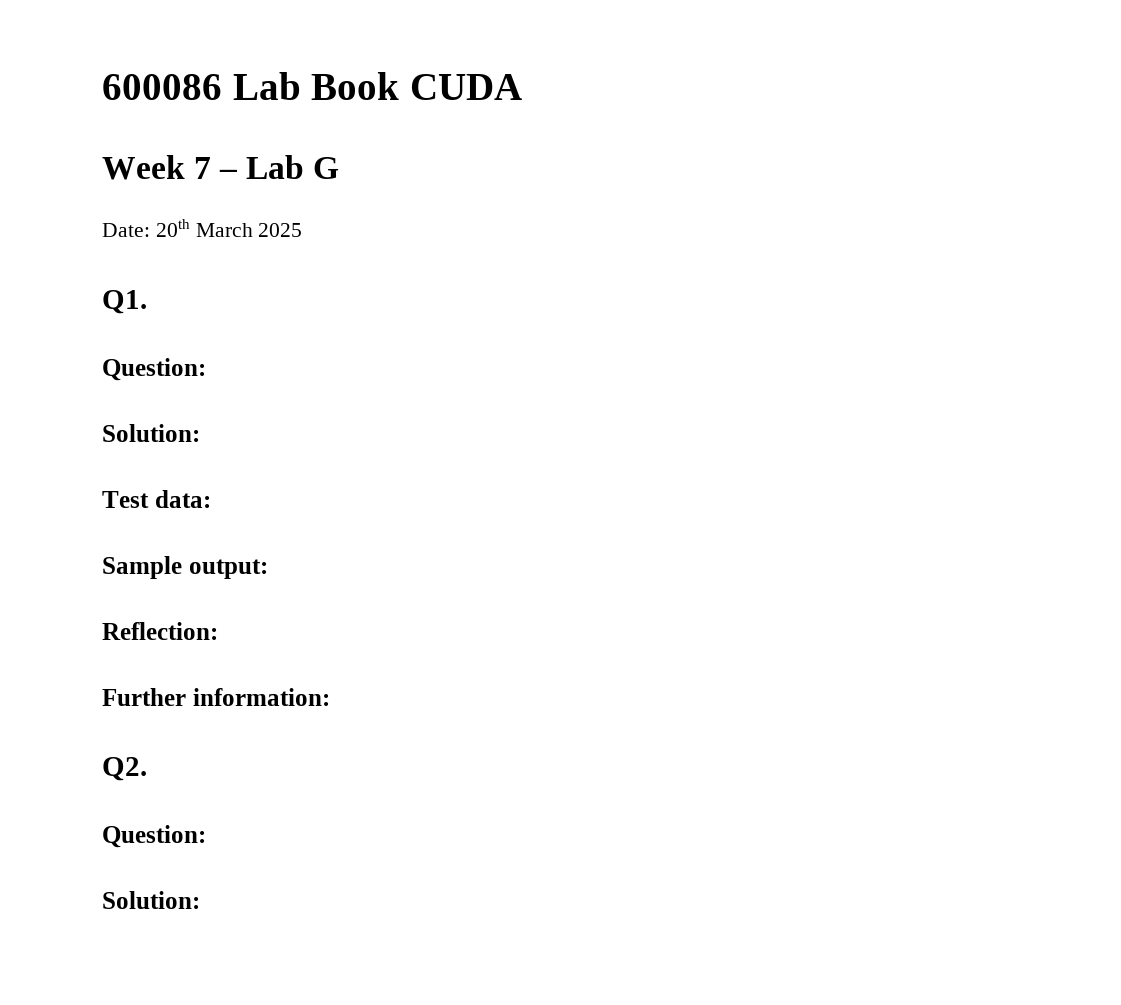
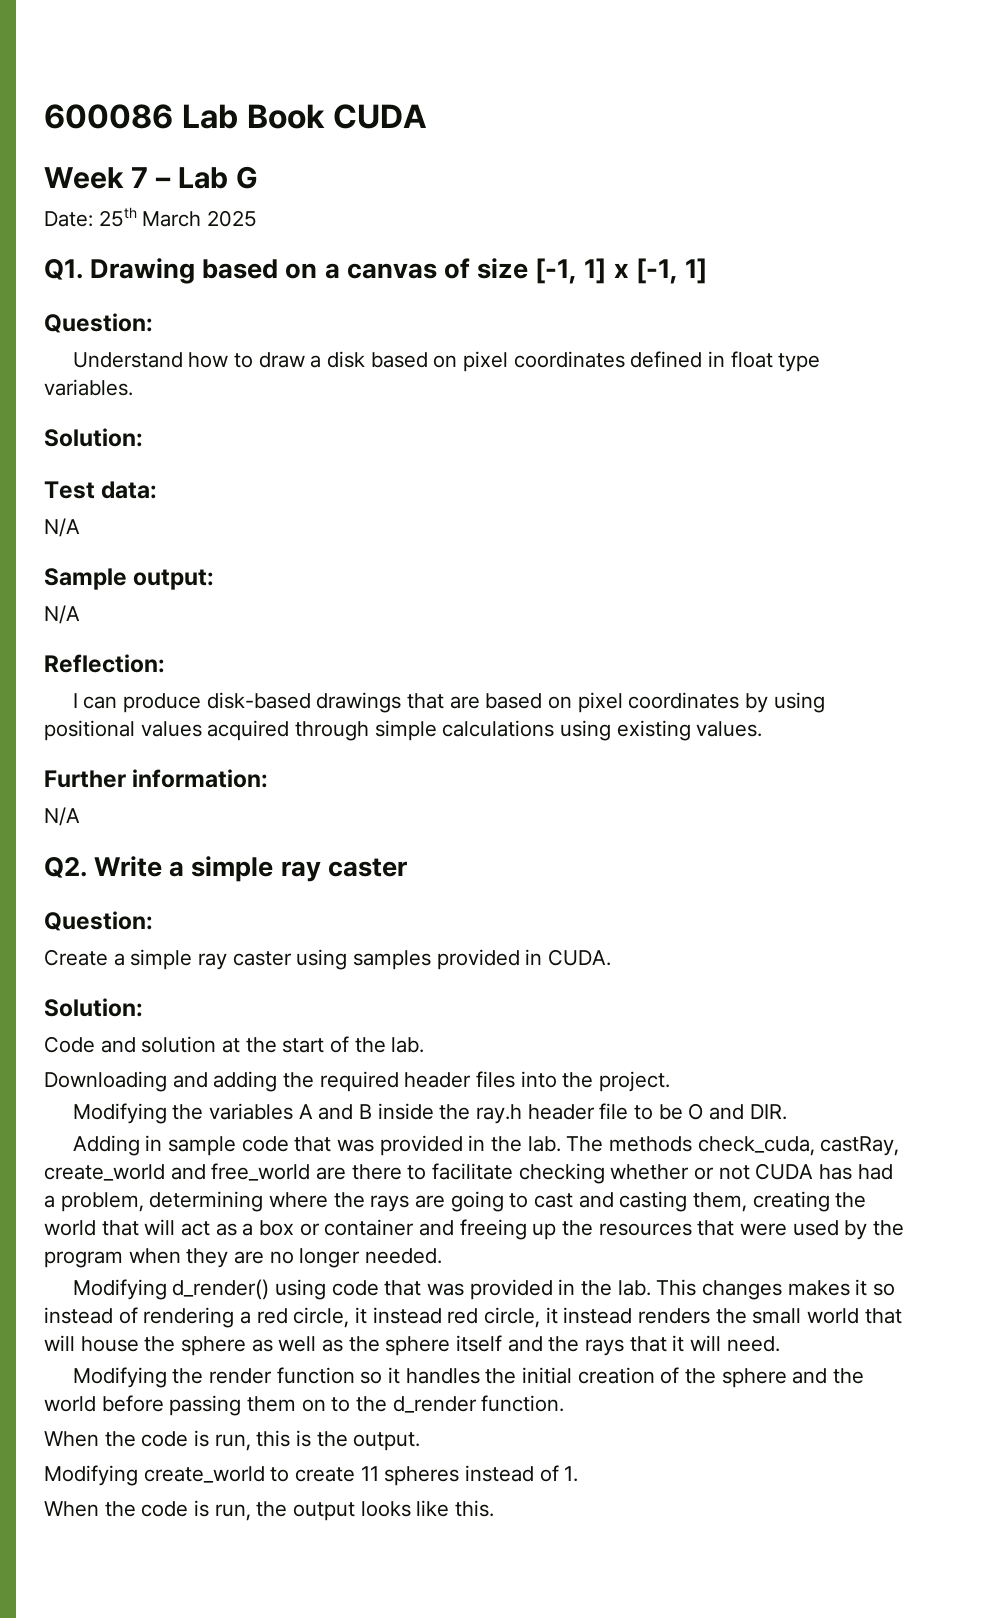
- Date: 20th March 2025
+ Date: 25th March 2025
- Q1.
+ Q1. Drawing based on a canvas of size [-1, 1] x [-1, 1]
  Question:
+ Understand how to draw a disk based on pixel coordinates defined in float type variables.
  Test data:
+ N/A
  Sample output:
+ N/A
+ I can produce disk-based drawings that are based on pixel coordinates by using positional values acquired through simple calculations using existing values.
  Further information:
+ N/A
- Q2.
+ Q2. Write a simple ray caster
  Question:
+ Create a simple ray caster using samples provided in CUDA.
  Solution:
+ Code and solution at the start of the lab.
+ Downloading and adding the required header files into the project.
+ Modifying the variables A and B inside the ray.h header file to be O and DIR.
+ Adding in sample code that was provided in the lab. The methods check_cuda, castRay, create_world and free_world are there to facilitate checking whether or not CUDA has had a problem, determining where the rays are going to cast and casting them, creating the world that will act as a box or container and freeing up the resources that were used by the program when they are no longer needed.
+ Modifying d_render() using code that was provided in the lab. This changes makes it so instead of rendering a red circle, it instead red circle, it instead renders the small world that will house the sphere as well as the sphere itself and the rays that it will need.
+ Modifying the render function so it handles the initial creation of the sphere and the world before passing them on to the d_render function.
+ When the code is run, this is the output.
+ Modifying create_world to create 11 spheres instead of 1.
+ When the code is run, the output looks like this.

